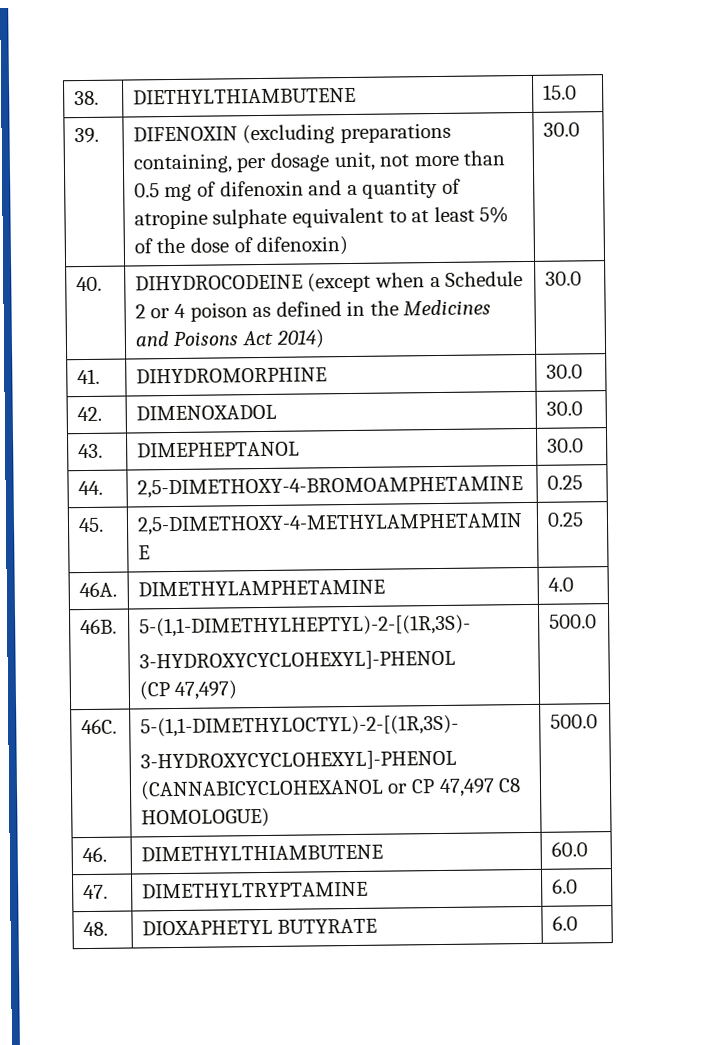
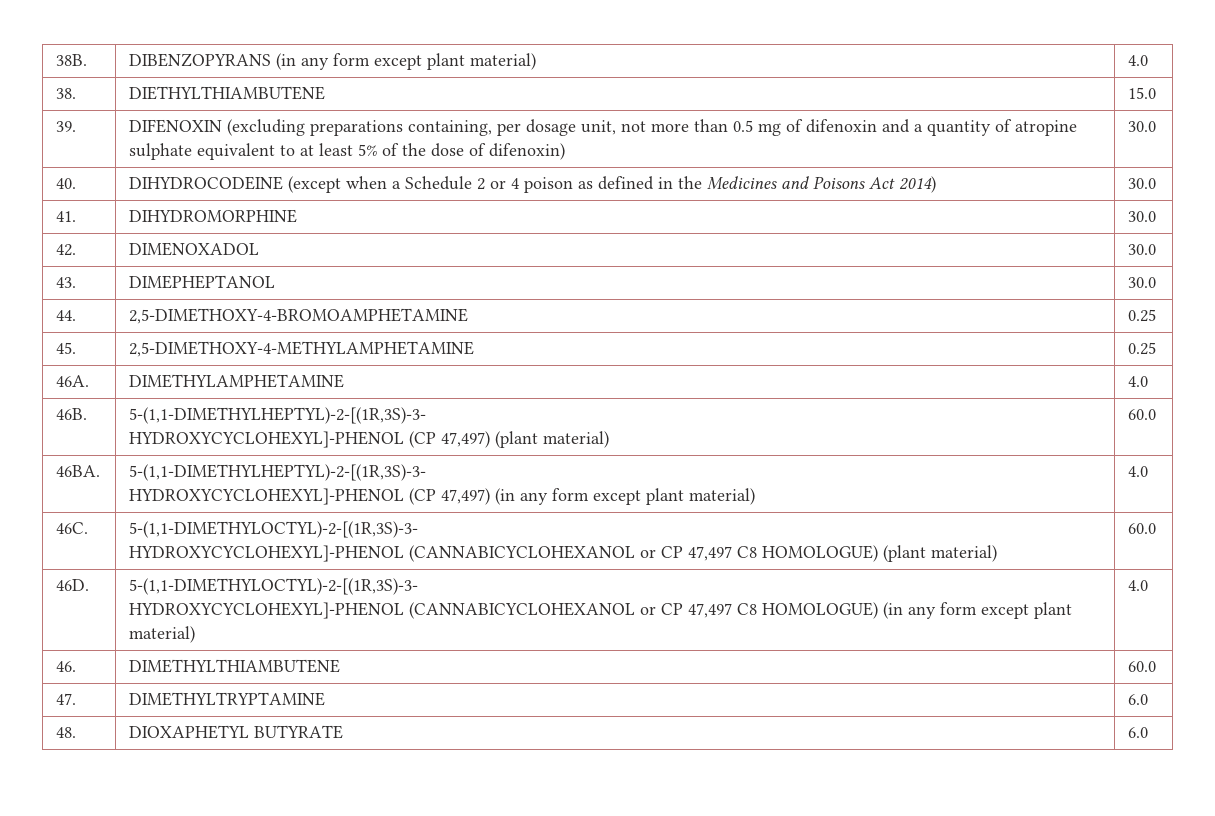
+ 38B. | DIBENZOPYRANS (in any form except plant material) | 4.0
- 46B. | 5-(1,1-DIMETHYLHEPTYL)-2-[(1R,3S)-
- 3-HYDROXYCYCLOHEXYL]-PHENOL
- (CP 47,497) | 500.0
+ 46B. | 5-(1,1-DIMETHYLHEPTYL)-2-[(1R,3S)-3-
+ HYDROXYCYCLOHEXYL]-PHENOL (CP 47,497) (plant material) | 60.0
+ 46BA. | 5-(1,1-DIMETHYLHEPTYL)-2-[(1R,3S)-3-
+ HYDROXYCYCLOHEXYL]-PHENOL (CP 47,497) (in any form except plant material) | 4.0
- 46C. | 5-(1,1-DIMETHYLOCTYL)-2-[(1R,3S)-
- 3-HYDROXYCYCLOHEXYL]-PHENOL (CANNABICYCLOHEXANOL or CP 47,497 C8 HOMOLOGUE) | 500.0
+ 46C. | 5-(1,1-DIMETHYLOCTYL)-2-[(1R,3S)-3-
+ HYDROXYCYCLOHEXYL]-PHENOL (CANNABICYCLOHEXANOL or CP 47,497 C8 HOMOLOGUE) (plant material) | 60.0
+ 46D. | 5-(1,1-DIMETHYLOCTYL)-2-[(1R,3S)-3-
+ HYDROXYCYCLOHEXYL]-PHENOL (CANNABICYCLOHEXANOL or CP 47,497 C8 HOMOLOGUE) (in any form except plant material) | 4.0

